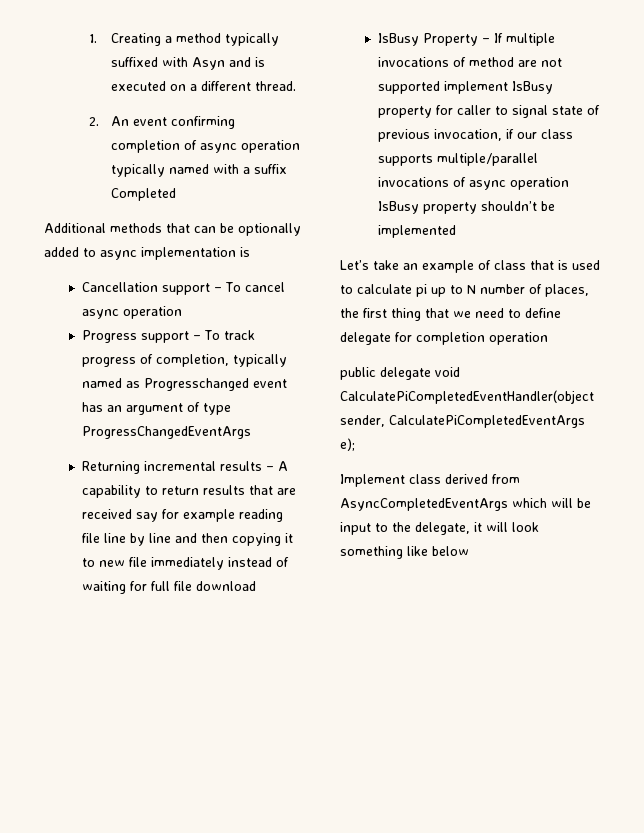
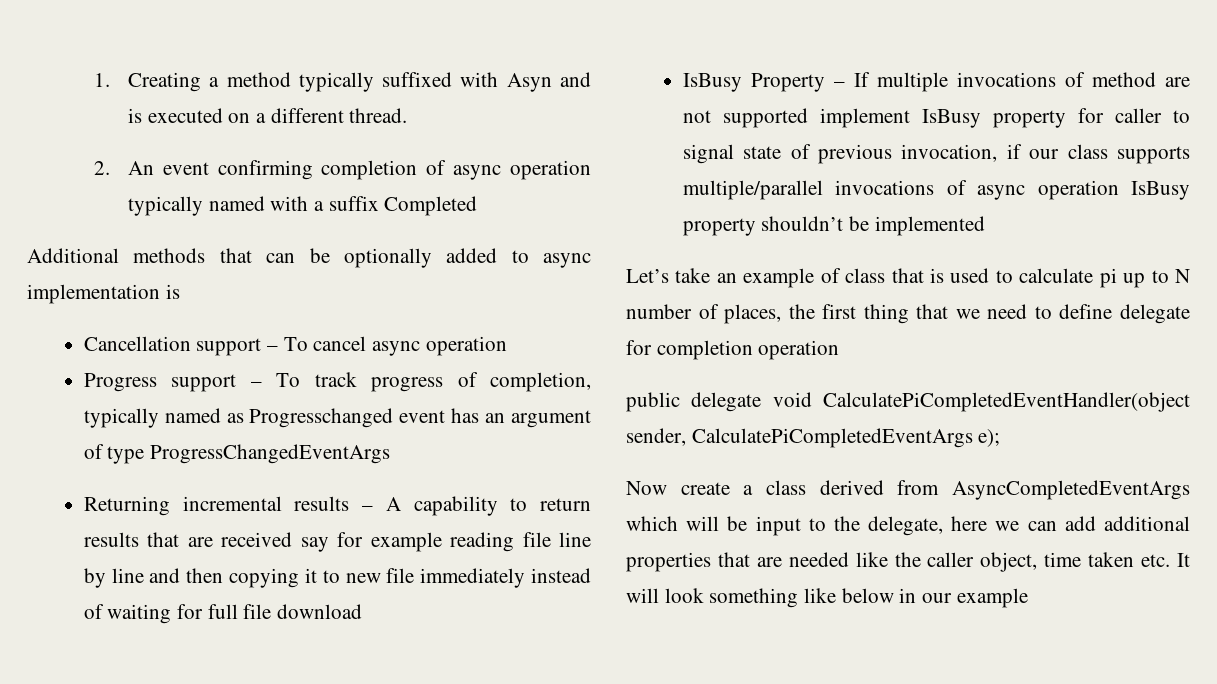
- Implement class derived from AsyncCompletedEventArgs which will be input to the delegate, it will look something like below
+ Now create a class derived from AsyncCompletedEventArgs which will be input to the delegate, here we can add additional properties that are needed like the caller object, time taken etc. It will look something like below in our example

